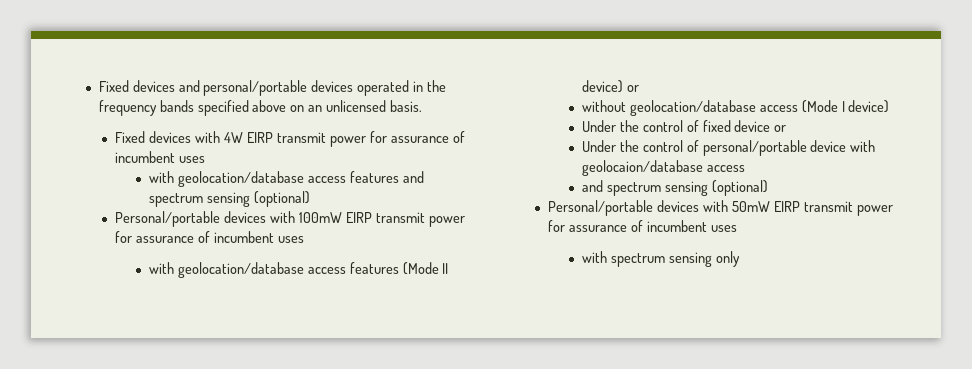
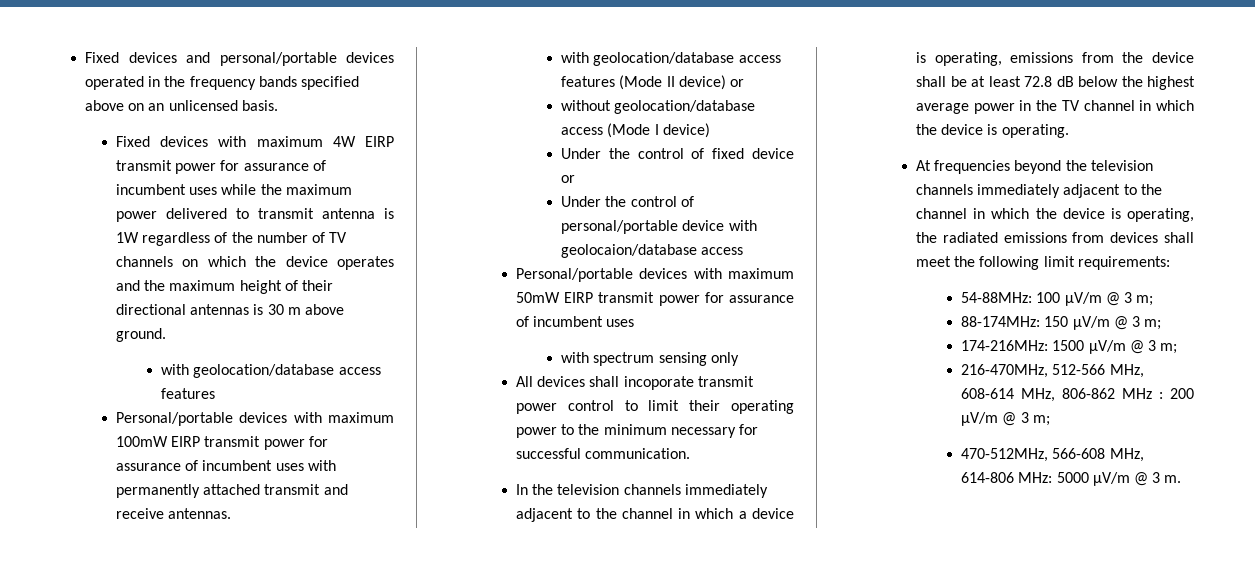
- Fixed devices with 4W EIRP transmit power for assurance of incumbent uses
- with geolocation/database access features and spectrum sensing (optional)
- Personal/portable devices with 100mW EIRP transmit power for assurance of incumbent uses
+ Fixed devices with maximum 4W EIRP transmit power for assurance of incumbent uses while the maximum power delivered to transmit antenna is 1W regardless of the number of TV channels on which the device operates and the maximum height of their directional antennas is 30 m above ground.
+ with geolocation/database access features
+ Personal/portable devices with maximum 100mW EIRP transmit power for assurance of incumbent uses with permanently attached transmit and receive antennas.
  Under the control of personal/portable device with geolocaion/database access
- and spectrum sensing (optional)
- Personal/portable devices with 50mW EIRP transmit power for assurance of incumbent uses
+ Personal/portable devices with maximum 50mW EIRP transmit power for assurance of incumbent uses
+ All devices shall incoporate transmit power control to limit their operating power to the minimum necessary for successful communication.
+ In the television channels immediately adjacent to the channel in which a device is operating, emissions from the device shall be at least 72.8 dB below the highest average power in the TV channel in which the device is operating.
+ At frequencies beyond the television channels immediately adjacent to the channel in which the device is operating, the radiated emissions from devices shall meet the following limit requirements:
+ 54-88MHz: 100 μV/m @ 3 m;
+ 88-174MHz: 150 μV/m @ 3 m;
+ 174-216MHz: 1500 μV/m @ 3 m;
+ 216-470MHz, 512-566 MHz, 608-614 MHz, 806-862 MHz : 200 μV/m @ 3 m;
+ 470-512MHz, 566-608 MHz, 614-806 MHz: 5000 μV/m @ 3 m.

